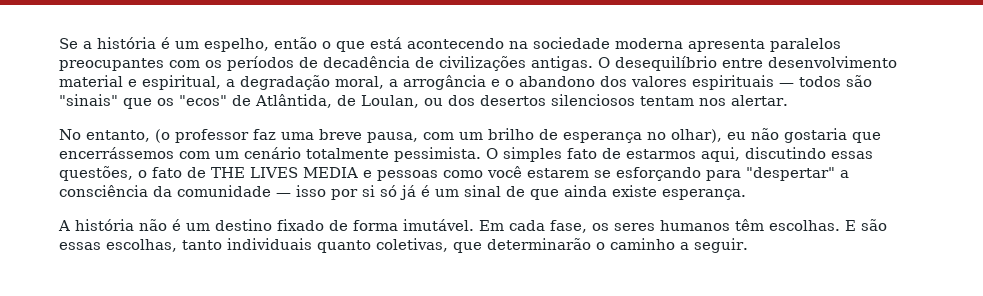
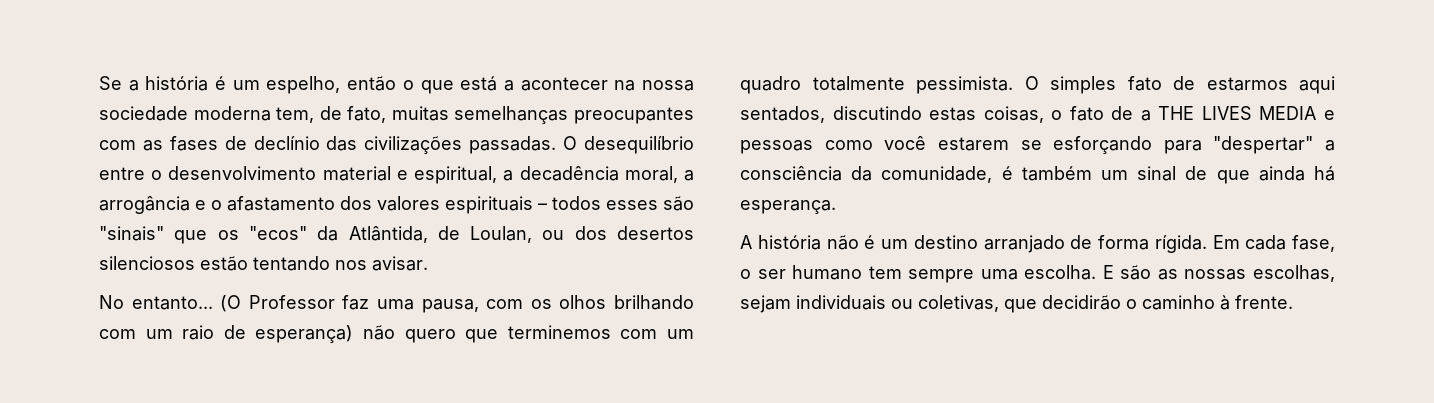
- Se a história é um espelho, então o que está acontecendo na sociedade moderna apresenta paralelos preocupantes com os períodos de decadência de civilizações antigas.
+ Se a história é um espelho, então o que está a acontecer na nossa sociedade moderna tem, de fato, muitas semelhanças preocupantes com as fases de declínio das civilizações passadas.
- O desequilíbrio entre desenvolvimento material e espiritual, a degradação moral, a arrogância e o abandono dos valores espirituais — todos são "sinais" que os "ecos" de Atlântida, de Loulan, ou dos desertos silenciosos tentam nos alertar.
- No entanto, (o professor faz uma breve pausa, com um brilho de esperança no olhar), eu não gostaria que encerrássemos com um cenário totalmente pessimista.
+ O desequilíbrio entre o desenvolvimento material e espiritual, a decadência moral, a arrogância e o afastamento dos valores espirituais – todos esses são "sinais" que os "ecos" da Atlântida, de Loulan, ou dos desertos silenciosos estão tentando nos avisar.
+ No entanto... (O Professor faz uma pausa, com os olhos brilhando com um raio de esperança) não quero que terminemos com um quadro totalmente pessimista.
- O simples fato de estarmos aqui, discutindo essas questões, o fato de THE LIVES MEDIA e pessoas como você estarem se esforçando para "despertar" a consciência da comunidade — isso por si só já é um sinal de que ainda existe esperança.
+ O simples fato de estarmos aqui sentados, discutindo estas coisas, o fato de a THE LIVES MEDIA e pessoas como você estarem se esforçando para "despertar" a consciência da comunidade, é também um sinal de que ainda há esperança.
- A história não é um destino fixado de forma imutável.
+ A história não é um destino arranjado de forma rígida.
- Em cada fase, os seres humanos têm escolhas. E são essas escolhas, tanto individuais quanto coletivas, que determinarão o caminho a seguir.
+ Em cada fase, o ser humano tem sempre uma escolha. E são as nossas escolhas, sejam individuais ou coletivas, que decidirão o caminho à frente.

